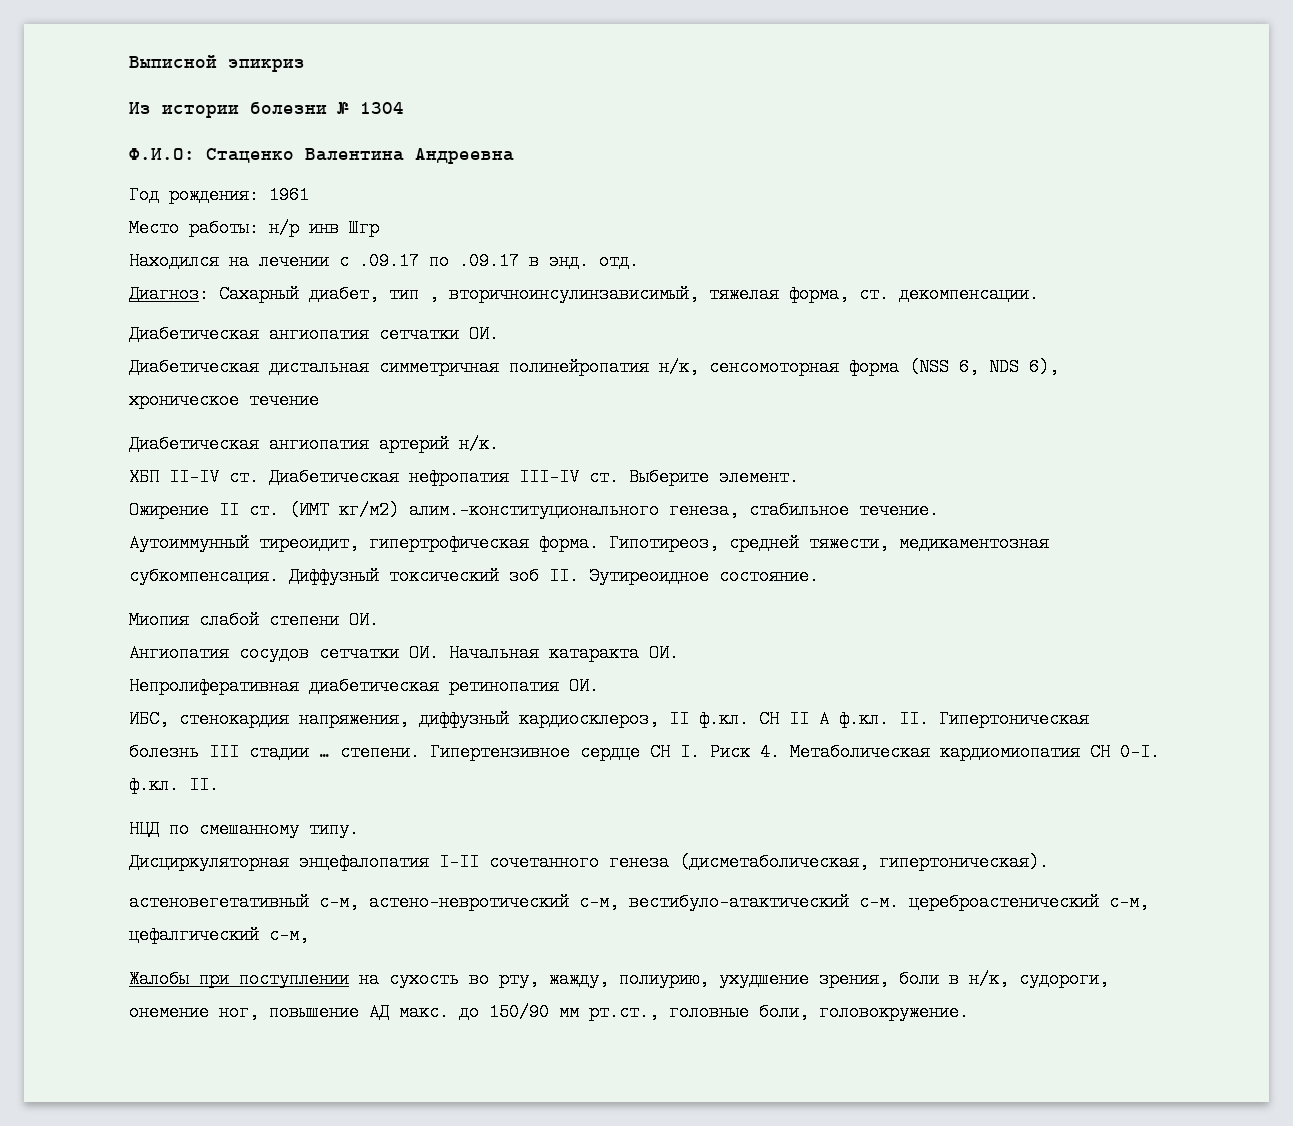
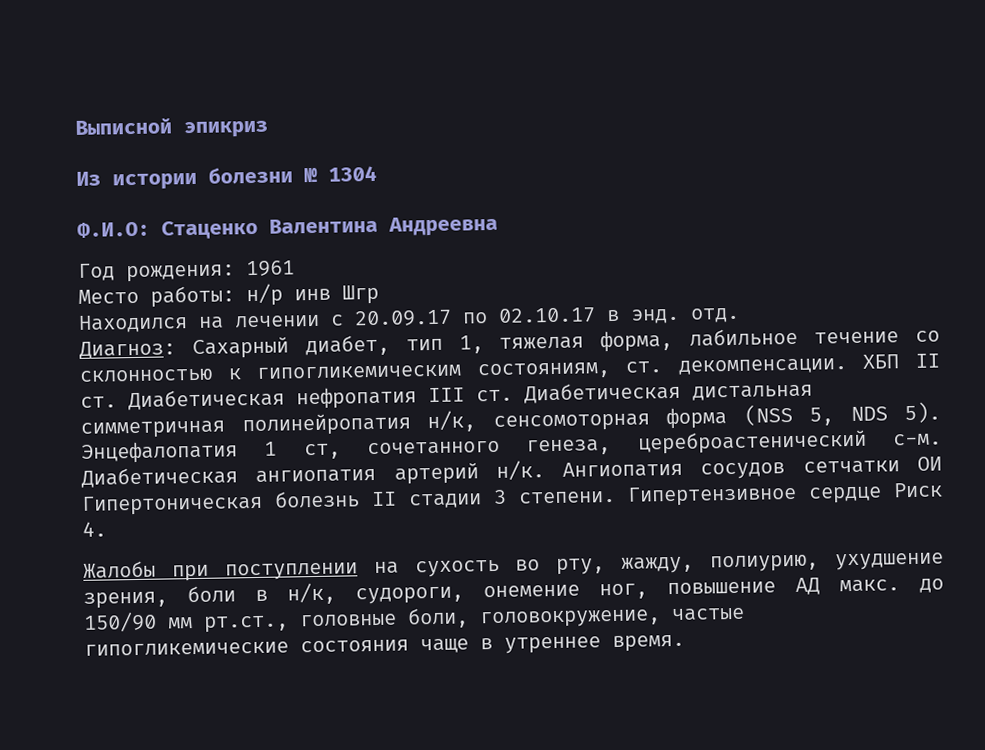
- Находился на лечении с .09.17 по .09.17 в энд. отд.
+ Находился на лечении с 20.09.17 по 02.10.17 в энд. отд.
- Диагноз: Сахарный диабет, тип , вторичноинсулинзависимый, тяжелая форма, ст. декомпенсации.
- Диабетическая ангиопатия сетчатки ОИ.
- Диабетическая дистальная симметричная полинейропатия н/к, сенсомоторная форма (NSS 6, NDS 6), хроническое течение
- Диабетическая ангиопатия артерий н/к.
- ХБП II-IV ст. Диабетическая нефропатия III-IV ст. Выберите элемент.
- Ожирение II ст. (ИМТ кг/м2) алим.-конституционального генеза, стабильное течение.
- Аутоиммунный тиреоидит, гипертрофическая форма. Гипотиреоз, средней тяжести, медикаментозная субкомпенсация. Диффузный токсический зоб II. Эутиреоидное состояние.
- Миопия слабой степени ОИ.
- Ангиопатия сосудов сетчатки ОИ. Начальная катаракта ОИ.
- Непролиферативная диабетическая ретинопатия ОИ.
- ИБС, стенокардия напряжения, диффузный кардиосклероз, II ф.кл. СН II А ф.кл. II. Гипертоническая болезнь III стадии … степени.
+ Диагноз: Сахарный диабет, тип 1, тяжелая форма, лабильное течение со склонностью к гипогликемическим состояниям, ст. декомпенсации. ХБП II ст. Диабетическая нефропатия III ст. Диабетическая дистальная симметричная полинейропатия н/к, сенсомоторная форма (NSS 5, NDS 5). Энцефалопатия 1 ст, сочетанного генеза, цереброастенический с-м. Диабетическая ангиопатия артерий н/к. Ангиопатия сосудов сетчатки ОИ Гипертоническая болезнь II стадии 3 степени.
- Гипертензивное сердце СН I. Риск 4. Метаболическая кардиомиопатия СН 0-I. ф.кл. II.
- НЦД по смешанному типу.
- Дисциркуляторная энцефалопатия I-II сочетанного генеза (дисметаболическая, гипертоническая).
- астеновегетативный с-м, астено-невротический с-м, вестибуло-атактический с-м. цереброастенический с-м, цефалгический с-м,
+ Гипертензивное сердце Риск 4.
- Жалобы при поступлении на сухость во рту, жажду, полиурию, ухудшение зрения, боли в н/к, судороги, онемение ног, повышение АД макс. до 150/90 мм рт.ст., головные боли, головокружение.
+ Жалобы при поступлении на сухость во рту, жажду, полиурию, ухудшение зрения, боли в н/к, судороги, онемение ног, повышение АД макс. до 150/90 мм рт.ст., головные боли, головокружение, частые гипогликемические состояния чаще в утреннее время.

